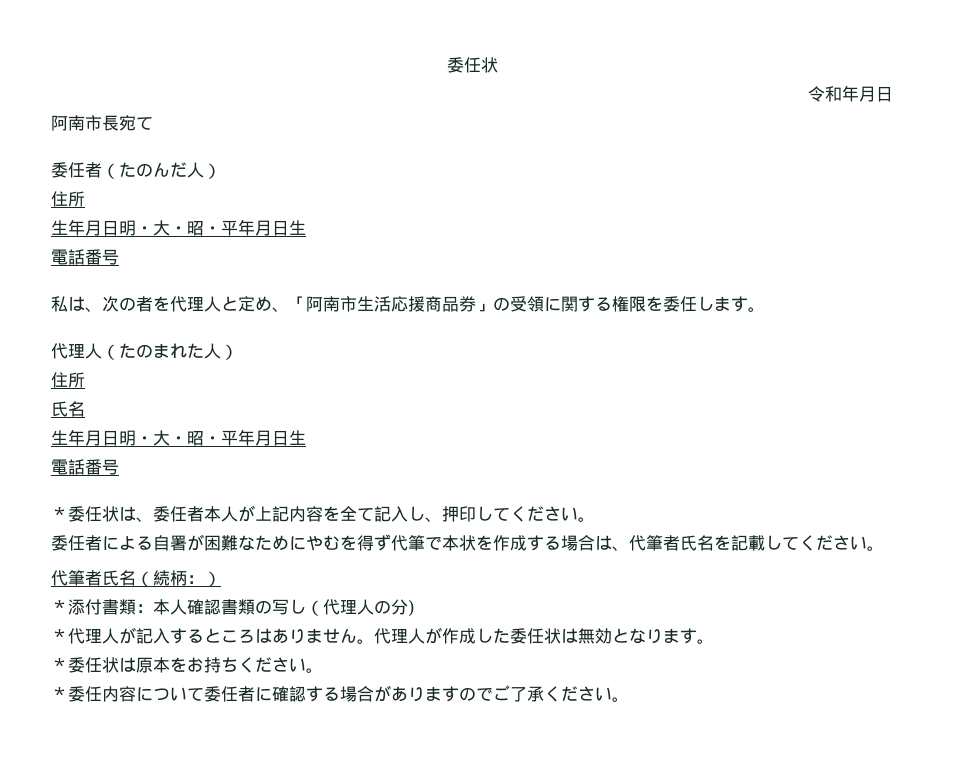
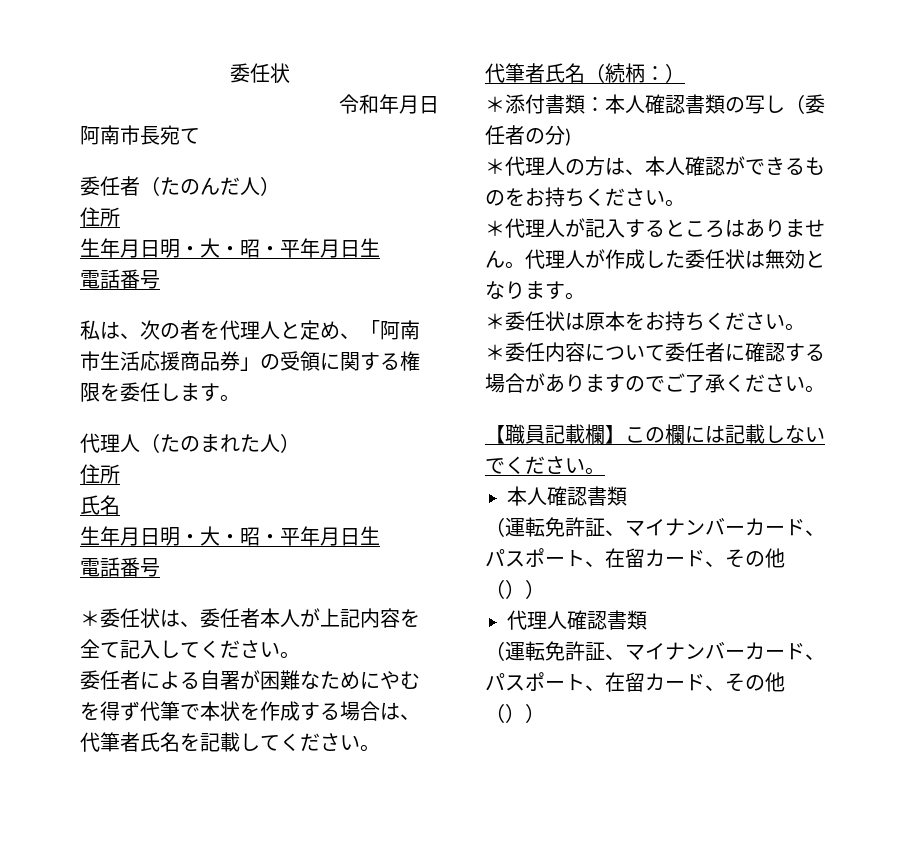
- ＊委任状は、委任者本人が上記内容を全て記入し、押印してください。
+ ＊委任状は、委任者本人が上記内容を全て記入してください。
- ＊添付書類：本人確認書類の写し（代理人の分)
+ ＊添付書類：本人確認書類の写し（委任者の分)
+ ＊代理人の方は、本人確認ができるものをお持ちください。
+ 【職員記載欄】この欄には記載しないでください。
+ 本人確認書類
+ （運転免許証、マイナンバーカード、パスポート、在留カード、その他（））
+ 代理人確認書類
+ （運転免許証、マイナンバーカード、パスポート、在留カード、その他（））

